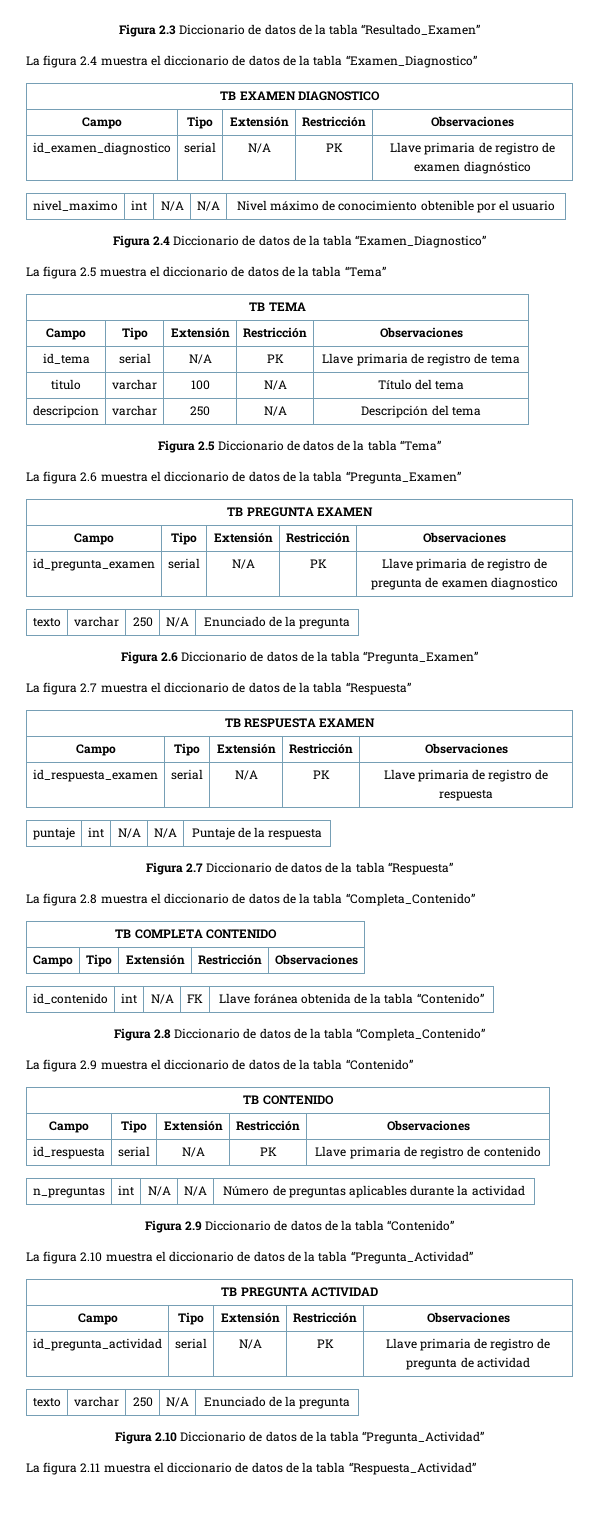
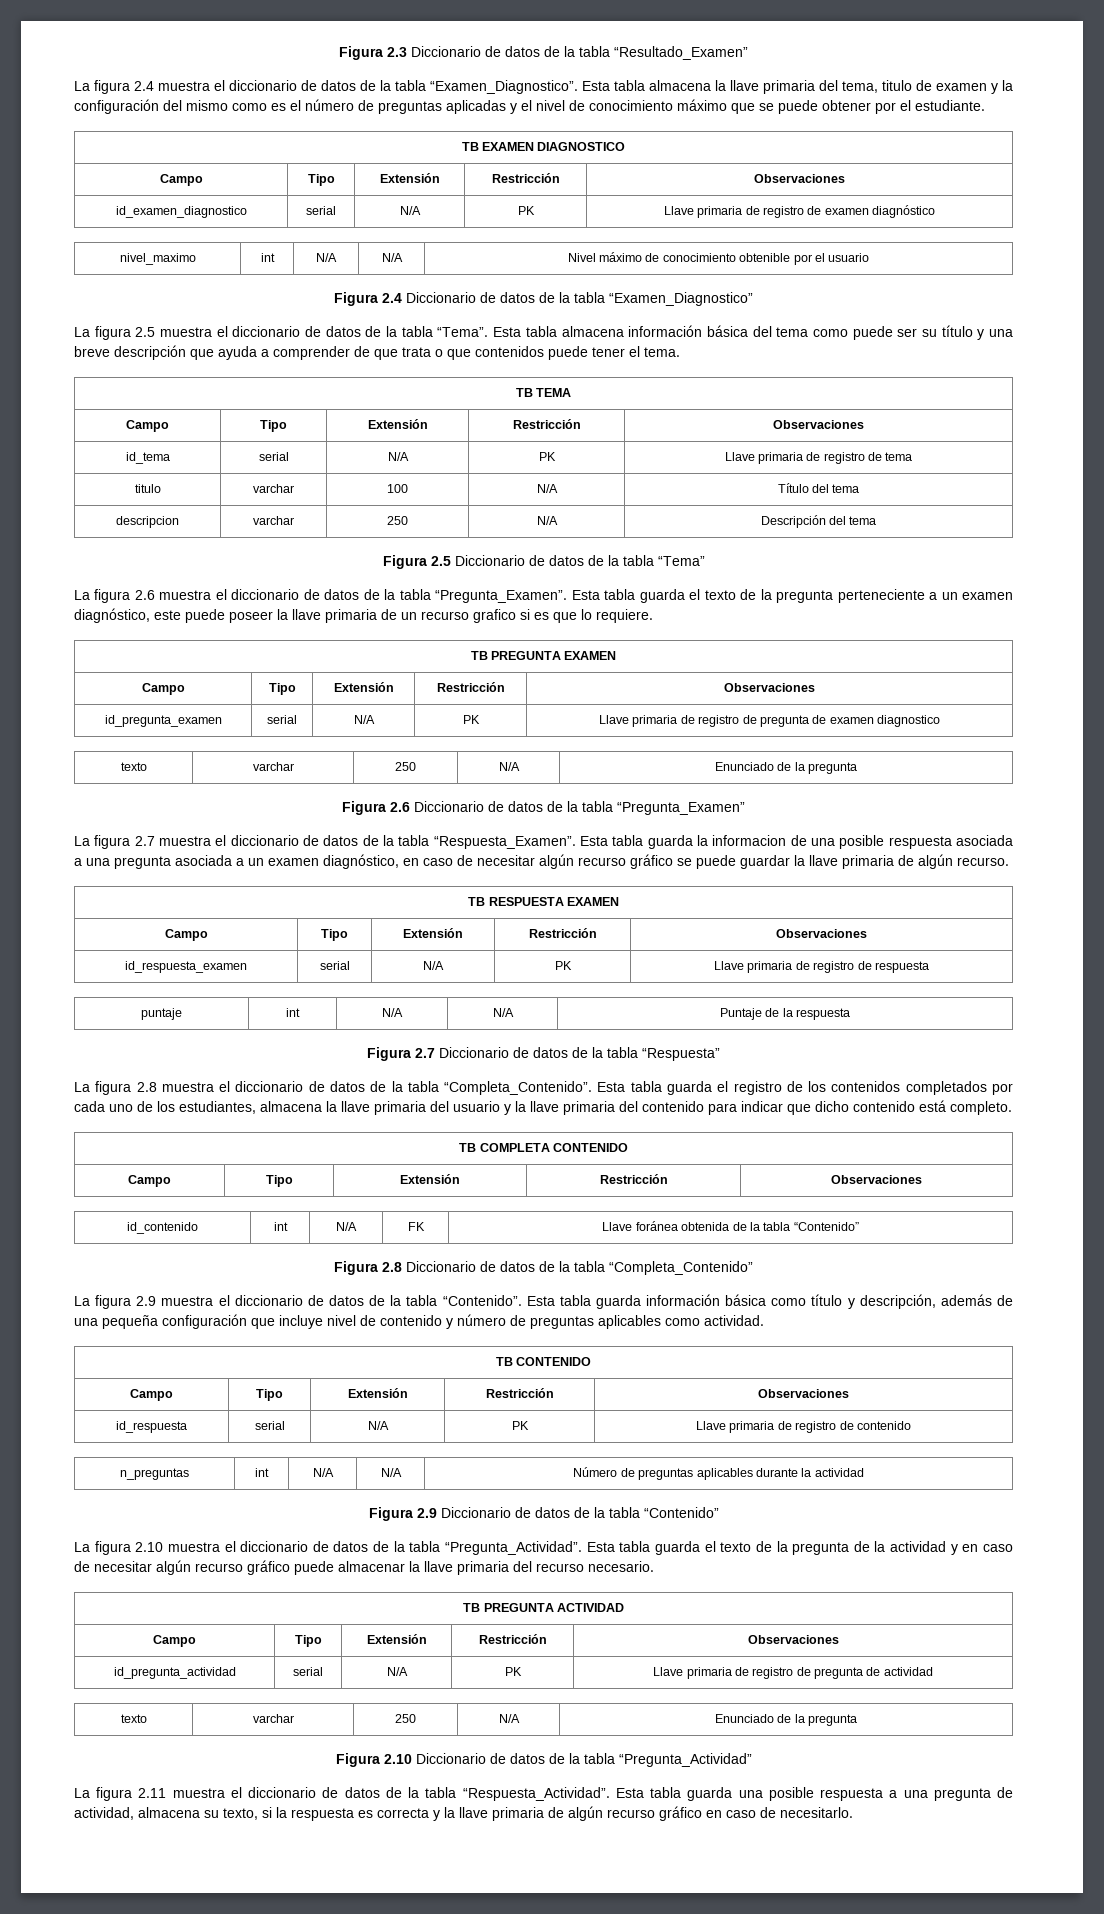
- La figura 2.4 muestra el diccionario de datos de la tabla “Examen_Diagnostico”
+ La figura 2.4 muestra el diccionario de datos de la tabla “Examen_Diagnostico”. Esta tabla almacena la llave primaria del tema, titulo de examen y la configuración del mismo como es el número de preguntas aplicadas y el nivel de conocimiento máximo que se puede obtener por el estudiante.
- La figura 2.5 muestra el diccionario de datos de la tabla “Tema”
+ La figura 2.5 muestra el diccionario de datos de la tabla “Tema”. Esta tabla almacena información básica del tema como puede ser su título y una breve descripción que ayuda a comprender de que trata o que contenidos puede tener el tema.
- La figura 2.6 muestra el diccionario de datos de la tabla “Pregunta_Examen”
+ La figura 2.6 muestra el diccionario de datos de la tabla “Pregunta_Examen”. Esta tabla guarda el texto de la pregunta perteneciente a un examen diagnóstico, este puede poseer la llave primaria de un recurso grafico si es que lo requiere.
- La figura 2.7 muestra el diccionario de datos de la tabla “Respuesta”
+ La figura 2.7 muestra el diccionario de datos de la tabla “Respuesta_Examen”. Esta tabla guarda la informacion de una posible respuesta asociada a una pregunta asociada a un examen diagnóstico, en caso de necesitar algún recurso gráfico se puede guardar la llave primaria de algún recurso.
- La figura 2.8 muestra el diccionario de datos de la tabla “Completa_Contenido”
+ La figura 2.8 muestra el diccionario de datos de la tabla “Completa_Contenido”. Esta tabla guarda el registro de los contenidos completados por cada uno de los estudiantes, almacena la llave primaria del usuario y la llave primaria del contenido para indicar que dicho contenido está completo.
- La figura 2.9 muestra el diccionario de datos de la tabla “Contenido”
+ La figura 2.9 muestra el diccionario de datos de la tabla “Contenido”. Esta tabla guarda información básica como título y descripción, además de una pequeña configuración que incluye nivel de contenido y número de preguntas aplicables como actividad.
- La figura 2.10 muestra el diccionario de datos de la tabla “Pregunta_Actividad”
+ La figura 2.10 muestra el diccionario de datos de la tabla “Pregunta_Actividad”. Esta tabla guarda el texto de la pregunta de la actividad y en caso de necesitar algún recurso gráfico puede almacenar la llave primaria del recurso necesario.
- La figura 2.11 muestra el diccionario de datos de la tabla “Respuesta_Actividad”
+ La figura 2.11 muestra el diccionario de datos de la tabla “Respuesta_Actividad”. Esta tabla guarda una posible respuesta a una pregunta de actividad, almacena su texto, si la respuesta es correcta y la llave primaria de algún recurso gráfico en caso de necesitarlo.

